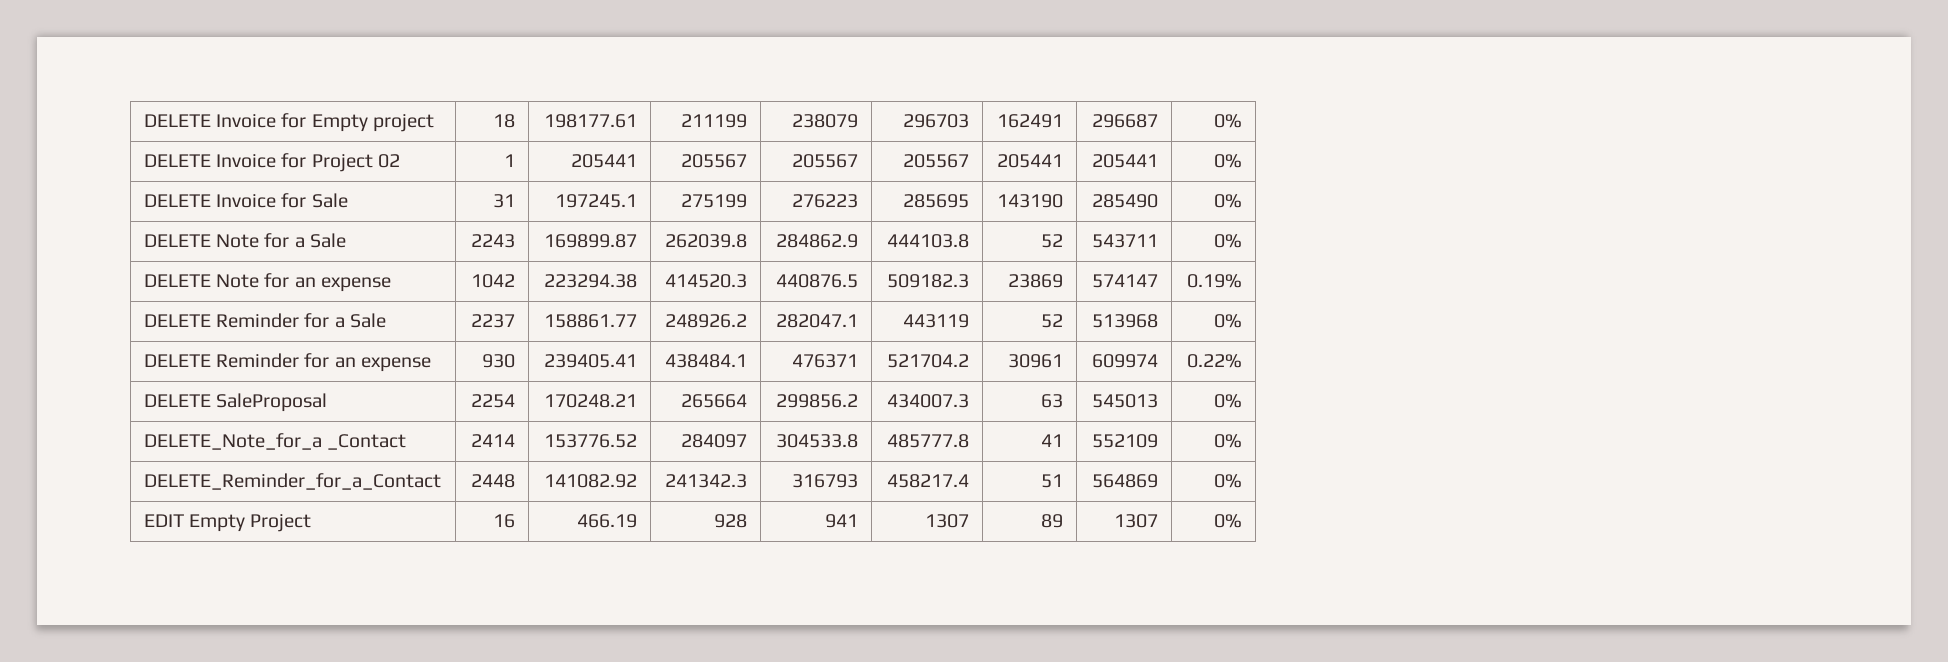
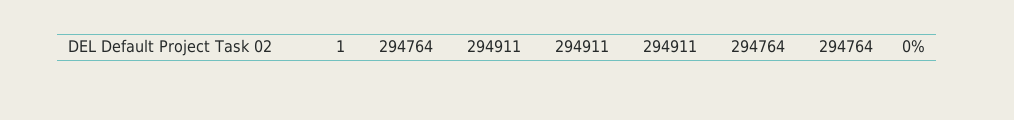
- DELETE Invoice for Empty project | 18 | 198177.61 | 211199 | 238079 | 296703 | 162491 | 296687 | 0%
- DELETE Invoice for Project 02 | 1 | 205441 | 205567 | 205567 | 205567 | 205441 | 205441 | 0%
- DELETE Invoice for Sale | 31 | 197245.1 | 275199 | 276223 | 285695 | 143190 | 285490 | 0%
- DELETE Note for a Sale | 2243 | 169899.87 | 262039.8 | 284862.9 | 444103.8 | 52 | 543711 | 0%
- DELETE Note for an expense | 1042 | 223294.38 | 414520.3 | 440876.5 | 509182.3 | 23869 | 574147 | 0.19%
- DELETE Reminder for a Sale | 2237 | 158861.77 | 248926.2 | 282047.1 | 443119 | 52 | 513968 | 0%
- DELETE Reminder for an expense | 930 | 239405.41 | 438484.1 | 476371 | 521704.2 | 30961 | 609974 | 0.22%
- DELETE SaleProposal | 2254 | 170248.21 | 265664 | 299856.2 | 434007.3 | 63 | 545013 | 0%
- DELETE_Note_for_a _Contact | 2414 | 153776.52 | 284097 | 304533.8 | 485777.8 | 41 | 552109 | 0%
- DELETE_Reminder_for_a_Contact | 2448 | 141082.92 | 241342.3 | 316793 | 458217.4 | 51 | 564869 | 0%
- EDIT Empty Project | 16 | 466.19 | 928 | 941 | 1307 | 89 | 1307 | 0%
+ DEL Default Project Task 02 | 1 | 294764 | 294911 | 294911 | 294911 | 294764 | 294764 | 0%

